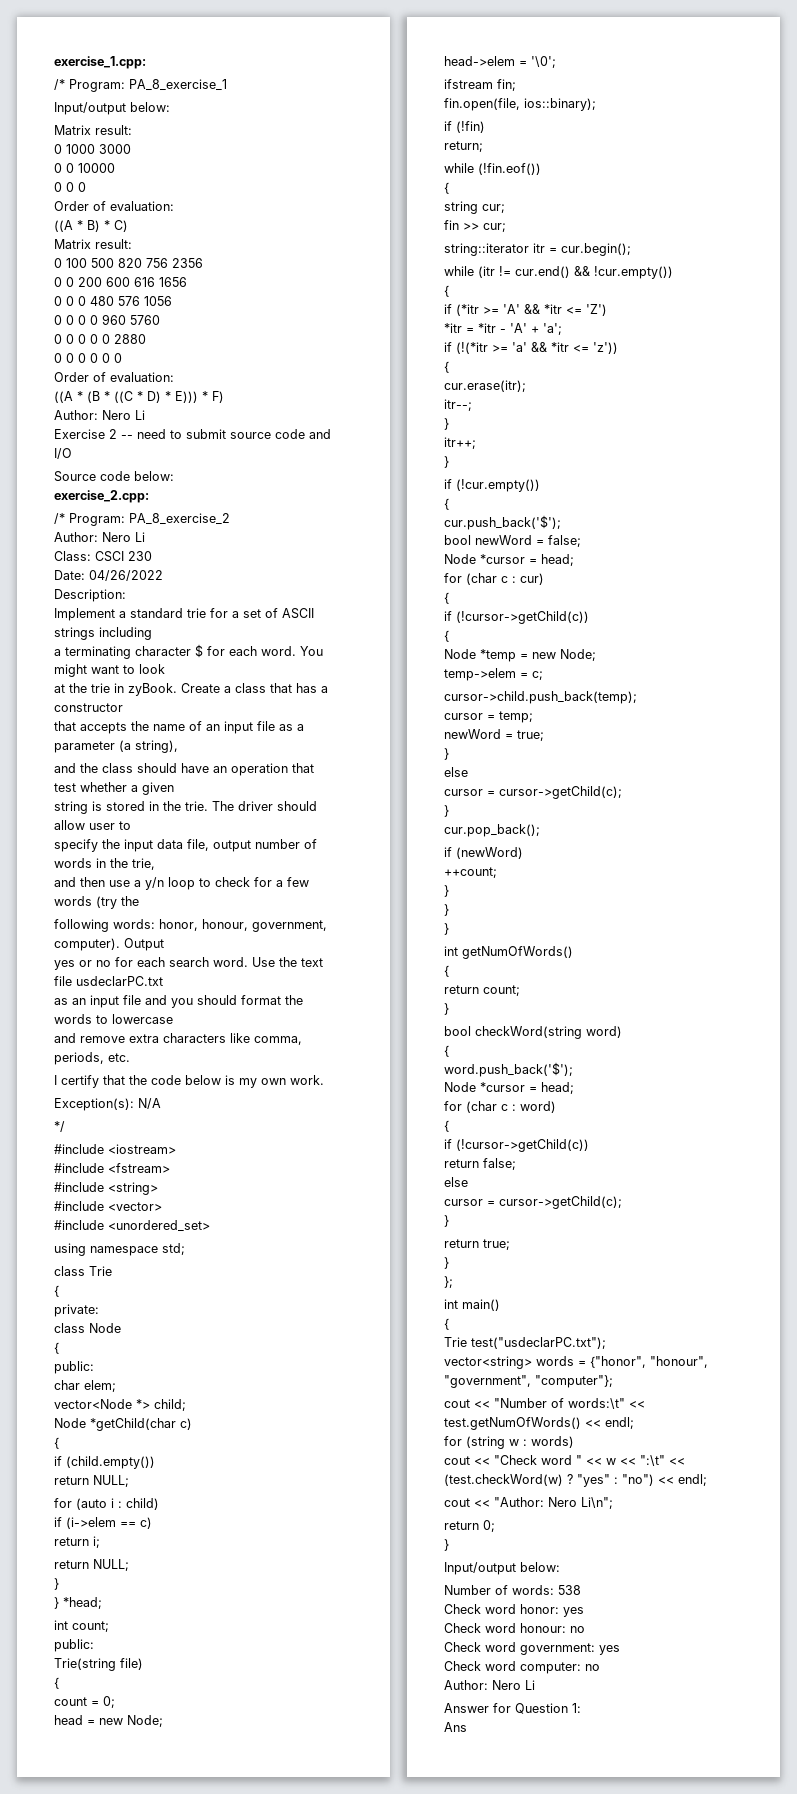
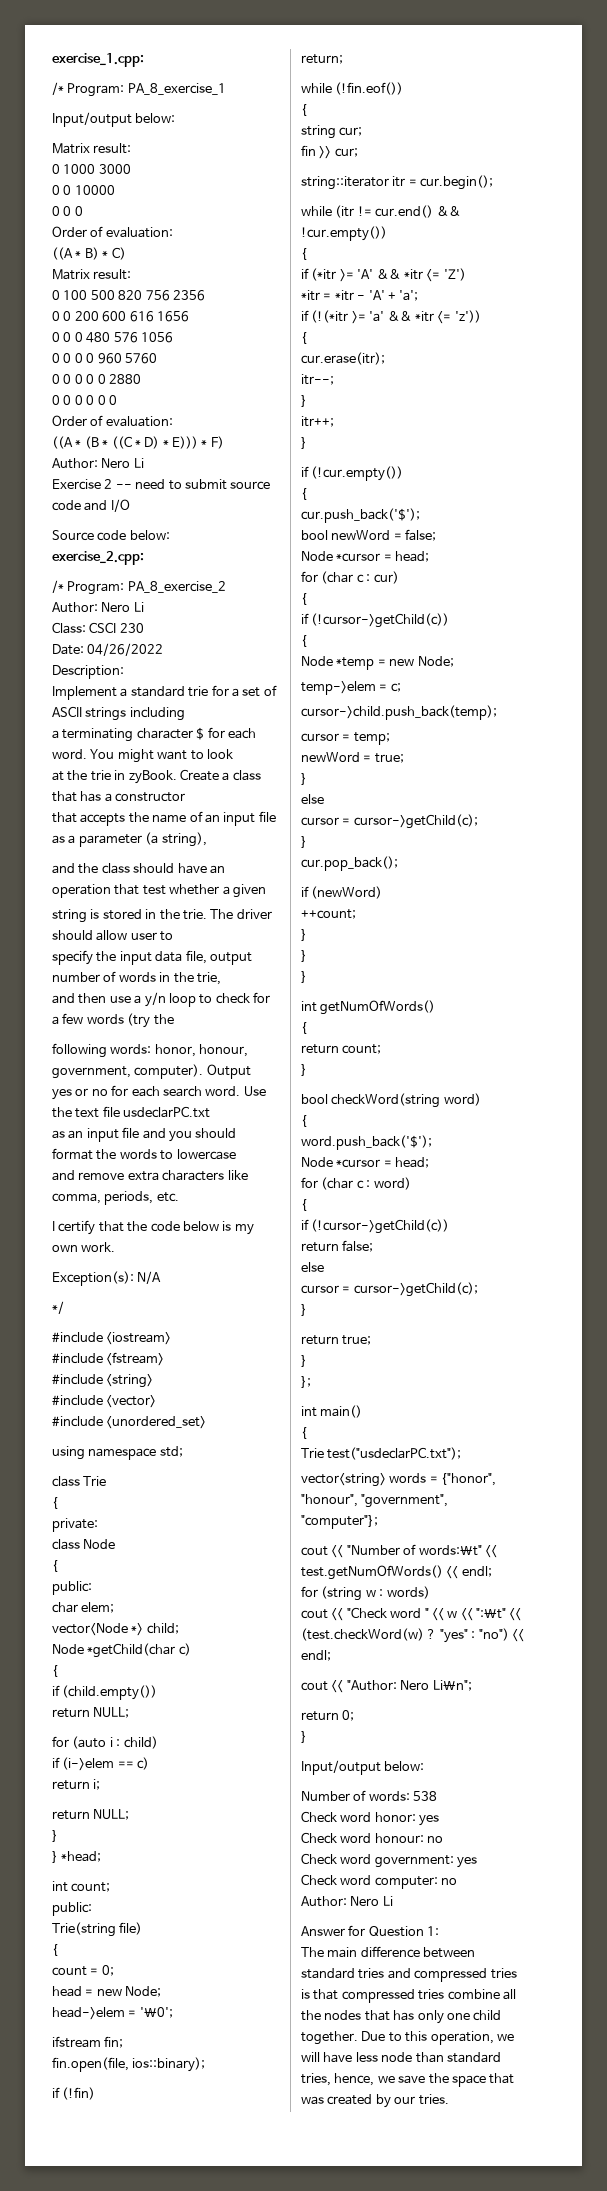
- Ans
+ The main difference between standard tries and compressed tries is that compressed tries combine all the nodes that has only one child together. Due to this operation, we will have less node than standard tries, hence, we save the space that was created by our tries.

